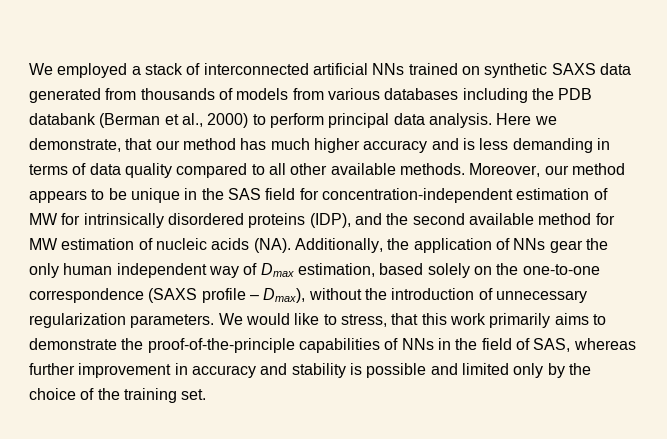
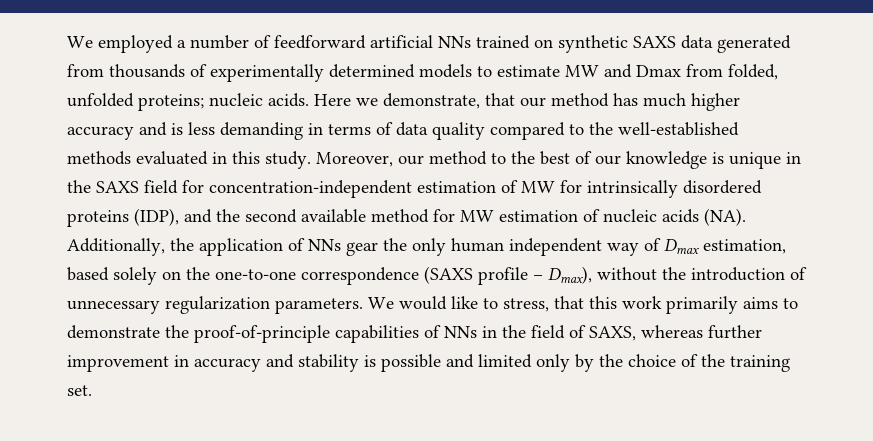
- We employed a stack of interconnected artificial NNs trained on synthetic SAXS data generated from thousands of models from various databases including the PDB databank (Berman et al., 2000) to perform principal data analysis.
+ We employed a number of feedforward artificial NNs trained on synthetic SAXS data generated from thousands of experimentally determined models to estimate MW and Dmax from folded, unfolded proteins; nucleic acids.
- Here we demonstrate, that our method has much higher accuracy and is less demanding in terms of data quality compared to all other available methods. Moreover, our method appears to be unique in the SAS field for concentration-independent estimation of MW for intrinsically disordered proteins (IDP), and the second available method for MW estimation of nucleic acids (NA). Additionally, the application of NNs gear the only human independent way of Dmax estimation, based solely on the one-to-one correspondence (SAXS profile – Dmax), without the introduction of unnecessary regularization parameters.
+ Here we demonstrate, that our method has much higher accuracy and is less demanding in terms of data quality compared to the well-established methods evaluated in this study. Moreover, our method to the best of our knowledge is unique in the SAXS field for concentration-independent estimation of MW for intrinsically disordered proteins (IDP), and the second available method for MW estimation of nucleic acids (NA). Additionally, the application of NNs gear the only human independent way of Dmax estimation, based solely on the one-to-one correspondence (SAXS profile – Dmax), without the introduction of unnecessary regularization parameters.
- We would like to stress, that this work primarily aims to demonstrate the proof-of-the-principle capabilities of NNs in the field of SAS, whereas further improvement in accuracy and stability is possible and limited only by the choice of the training set.
+ We would like to stress, that this work primarily aims to demonstrate the proof-of-principle capabilities of NNs in the field of SAXS, whereas further improvement in accuracy and stability is possible and limited only by the choice of the training set.

